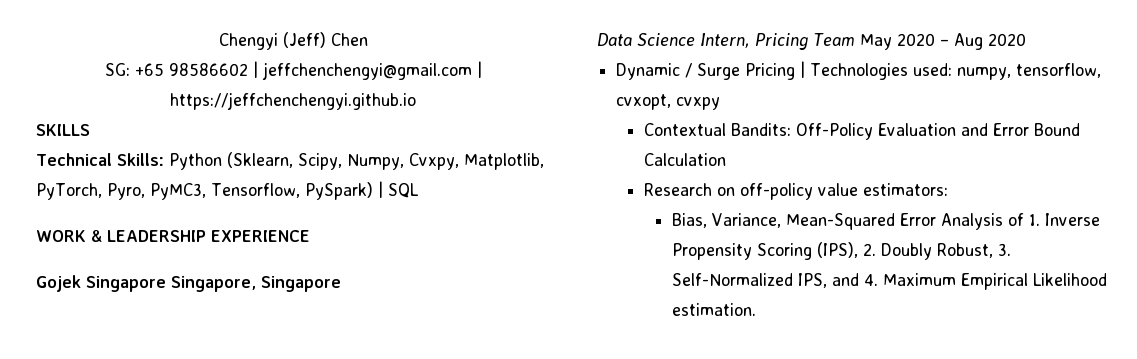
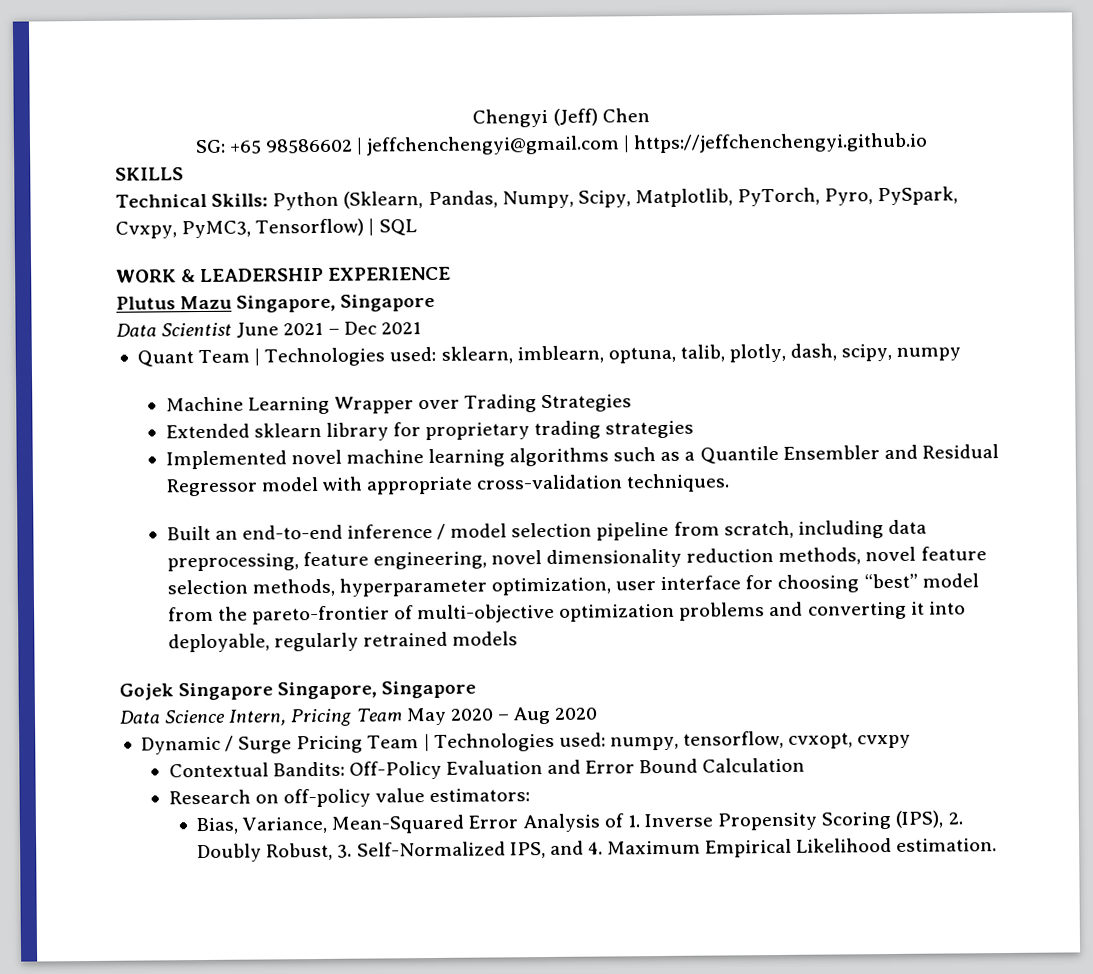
- Technical Skills: Python (Sklearn, Scipy, Numpy, Cvxpy, Matplotlib, PyTorch, Pyro, PyMC3, Tensorflow, PySpark) | SQL
+ Technical Skills: Python (Sklearn, Pandas, Numpy, Scipy, Matplotlib, PyTorch, Pyro, PySpark, Cvxpy, PyMC3, Tensorflow) | SQL
+ Plutus Mazu Singapore, Singapore
+ Data Scientist June 2021 – Dec 2021
+ Quant Team | Technologies used: sklearn, imblearn, optuna, talib, plotly, dash, scipy, numpy
+ Machine Learning Wrapper over Trading Strategies
+ Extended sklearn library for proprietary trading strategies
+ Implemented novel machine learning algorithms such as a Quantile Ensembler and Residual Regressor model with appropriate cross-validation techniques.
+ Built an end-to-end inference / model selection pipeline from scratch, including data preprocessing, feature engineering, novel dimensionality reduction methods, novel feature selection methods, hyperparameter optimization, user interface for choosing “best” model from the pareto-frontier of multi-objective optimization problems and converting it into deployable, regularly retrained models
- Dynamic / Surge Pricing | Technologies used: numpy, tensorflow, cvxopt, cvxpy
+ Dynamic / Surge Pricing Team | Technologies used: numpy, tensorflow, cvxopt, cvxpy

